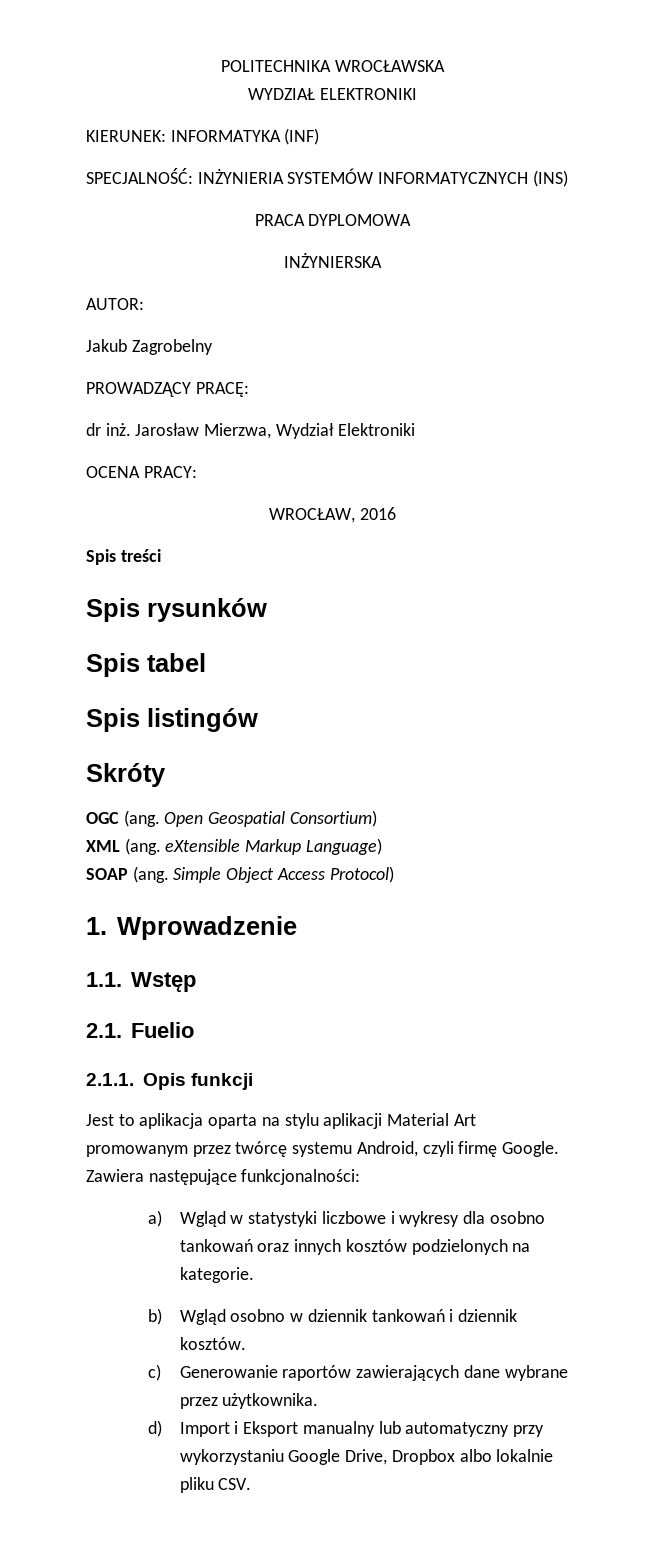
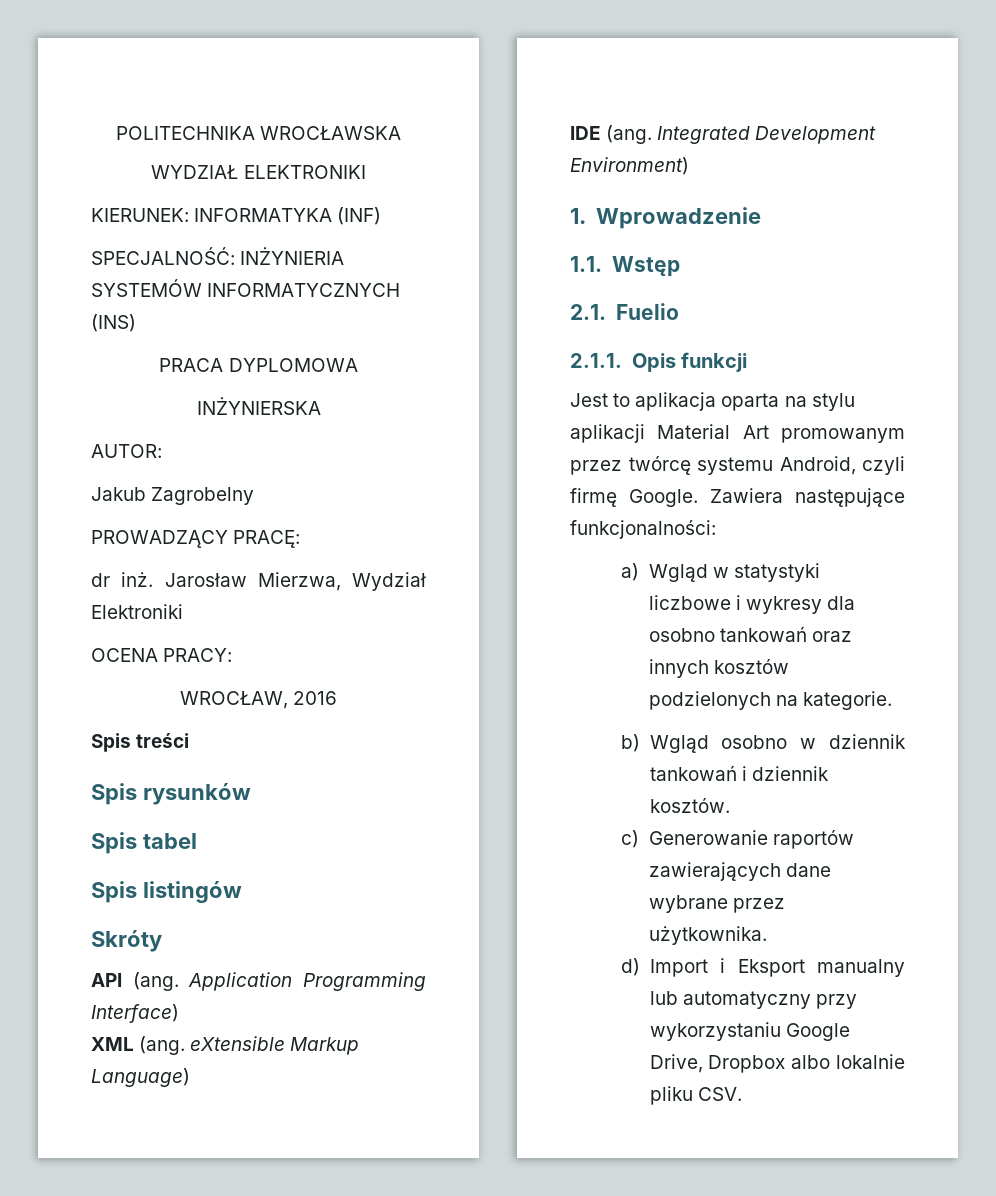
- OGC (ang. Open Geospatial Consortium)
+ API (ang. Application Programming Interface)
- SOAP (ang. Simple Object Access Protocol)
+ IDE (ang. Integrated Development Environment)

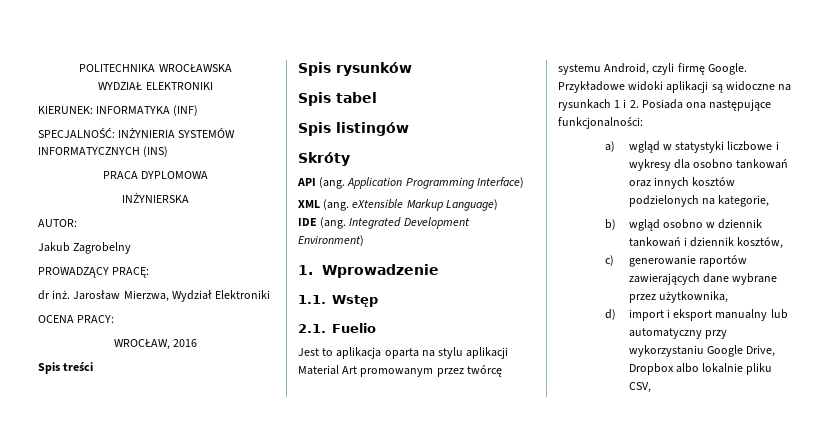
- 2.1.1. Opis funkcji
- Zawiera następujące funkcjonalności:
+ Przykładowe widoki aplikacji są widoczne na rysunkach 1 i 2. Posiada ona następujące funkcjonalności:
- a) Wgląd w statystyki liczbowe i wykresy dla osobno tankowań oraz innych kosztów podzielonych na kategorie.
+ a) wgląd w statystyki liczbowe i wykresy dla osobno tankowań oraz innych kosztów podzielonych na kategorie,
- b) Wgląd osobno w dziennik tankowań i dziennik kosztów.
+ b) wgląd osobno w dziennik tankowań i dziennik kosztów,
- c) Generowanie raportów zawierających dane wybrane przez użytkownika.
+ c) generowanie raportów zawierających dane wybrane przez użytkownika,
- d) Import i Eksport manualny lub automatyczny przy wykorzystaniu Google Drive, Dropbox albo lokalnie pliku CSV.
+ d) import i eksport manualny lub automatyczny przy wykorzystaniu Google Drive, Dropbox albo lokalnie pliku CSV,

